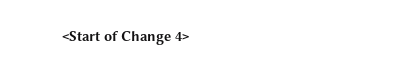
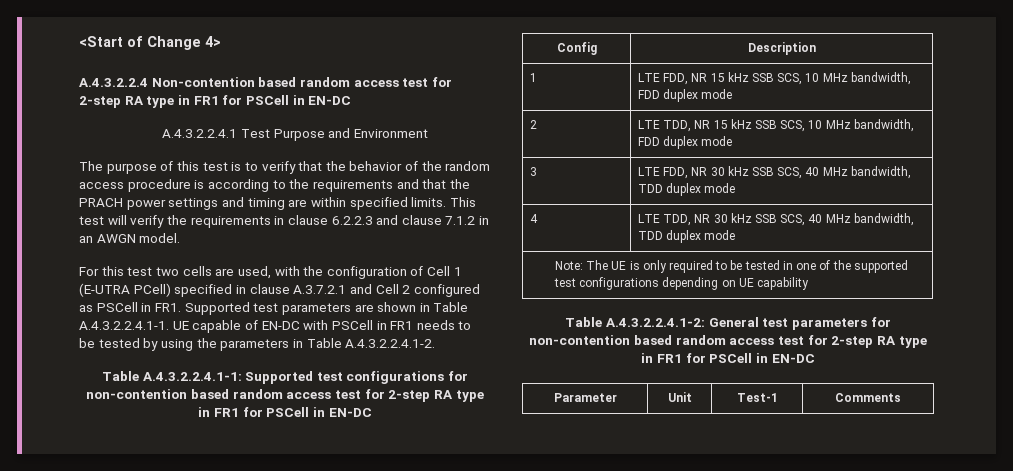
+ A.4.3.2.2.4 Non-contention based random access test for 2-step RA type in FR1 for PSCell in EN-DC
+ A.4.3.2.2.4.1 Test Purpose and Environment
+ The purpose of this test is to verify that the behavior of the random access procedure is according to the requirements and that the PRACH power settings and timing are within specified limits. This test will verify the requirements in clause 6.2.2.3 and clause 7.1.2 in an AWGN model.
+ For this test two cells are used, with the configuration of Cell 1 (E-UTRA PCell) specified in clause A.3.7.2.1 and Cell 2 configured as PSCell in FR1. Supported test parameters are shown in Table A.4.3.2.2.4.1-1. UE capable of EN-DC with PSCell in FR1 needs to be tested by using the parameters in Table A.4.3.2.2.4.1-2.
+ Table A.4.3.2.2.4.1-1: Supported test configurations for non-contention based random access test for 2-step RA type in FR1 for PSCell in EN-DC
+ Config | Description
+ 1 | LTE FDD, NR 15 kHz SSB SCS, 10 MHz bandwidth, FDD duplex mode
+ 2 | LTE TDD, NR 15 kHz SSB SCS, 10 MHz bandwidth, FDD duplex mode
+ 3 | LTE FDD, NR 30 kHz SSB SCS, 40 MHz bandwidth, TDD duplex mode
+ 4 | LTE TDD, NR 30 kHz SSB SCS, 40 MHz bandwidth, TDD duplex mode
+ Note: The UE is only required to be tested in one of the supported test configurations depending on UE capability
+ Table A.4.3.2.2.4.1-2: General test parameters for non-contention based random access test for 2-step RA type in FR1 for PSCell in EN-DC
+ Parameter | Unit | Test-1 | Comments

